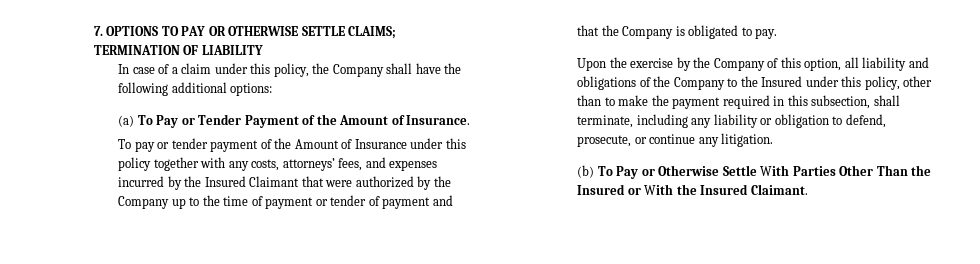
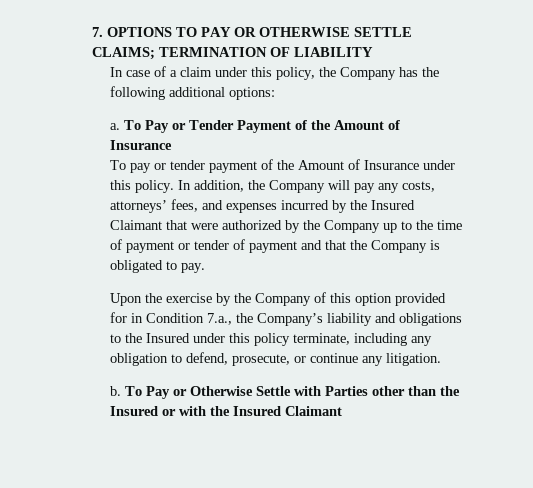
- In case of a claim under this policy, the Company shall have the following additional options:
+ In case of a claim under this policy, the Company has the following additional options:
- (a) To Pay or Tender Payment of the Amount of Insurance.
+ a. To Pay or Tender Payment of the Amount of Insurance
- To pay or tender payment of the Amount of Insurance under this policy together with any costs, attorneys’ fees, and expenses incurred by the Insured Claimant that were authorized by the Company up to the time of payment or tender of payment and that the Company is obligated to pay.
+ To pay or tender payment of the Amount of Insurance under this policy. In addition, the Company will pay any costs, attorneys’ fees, and expenses incurred by the Insured Claimant that were authorized by the Company up to the time of payment or tender of payment and that the Company is obligated to pay.
- Upon the exercise by the Company of this option, all liability and obligations of the Company to the Insured under this policy, other than to make the payment required in this subsection, shall terminate, including any liability or obligation to defend, prosecute, or continue any litigation.
+ Upon the exercise by the Company of this option provided for in Condition 7.a., the Company’s liability and obligations to the Insured under this policy terminate, including any obligation to defend, prosecute, or continue any litigation.
- (b) To Pay or Otherwise Settle With Parties Other Than the Insured or With the Insured Claimant.
+ b. To Pay or Otherwise Settle with Parties other than the Insured or with the Insured Claimant

